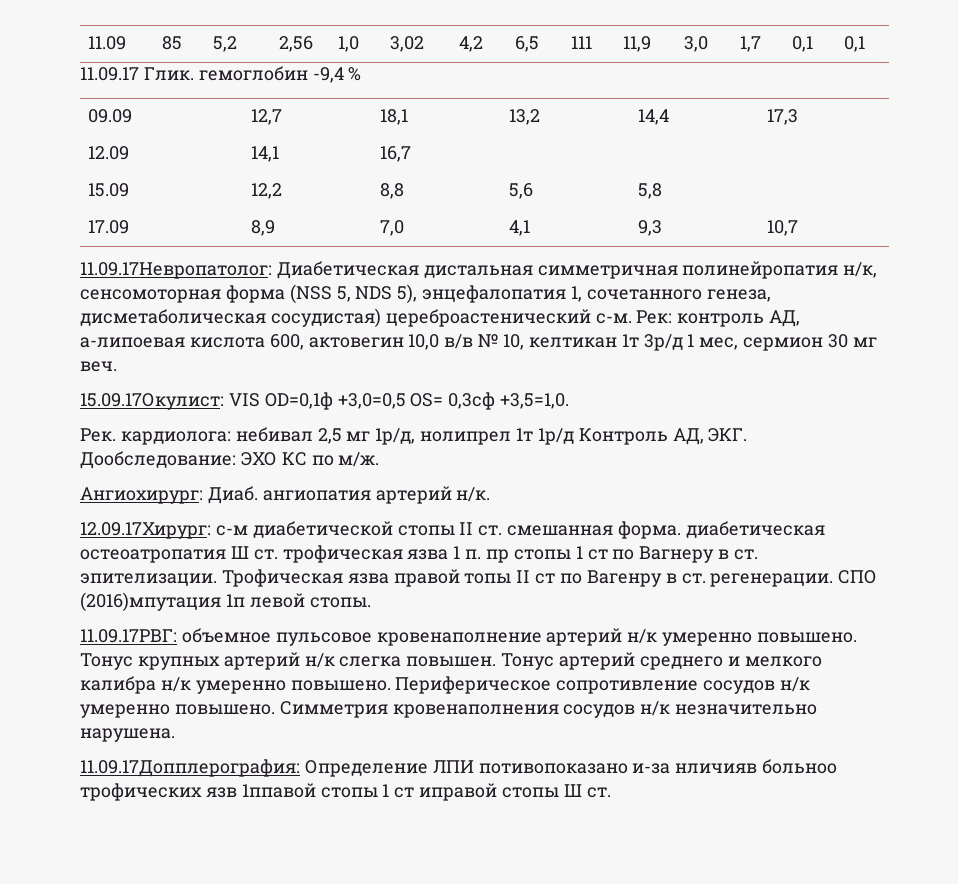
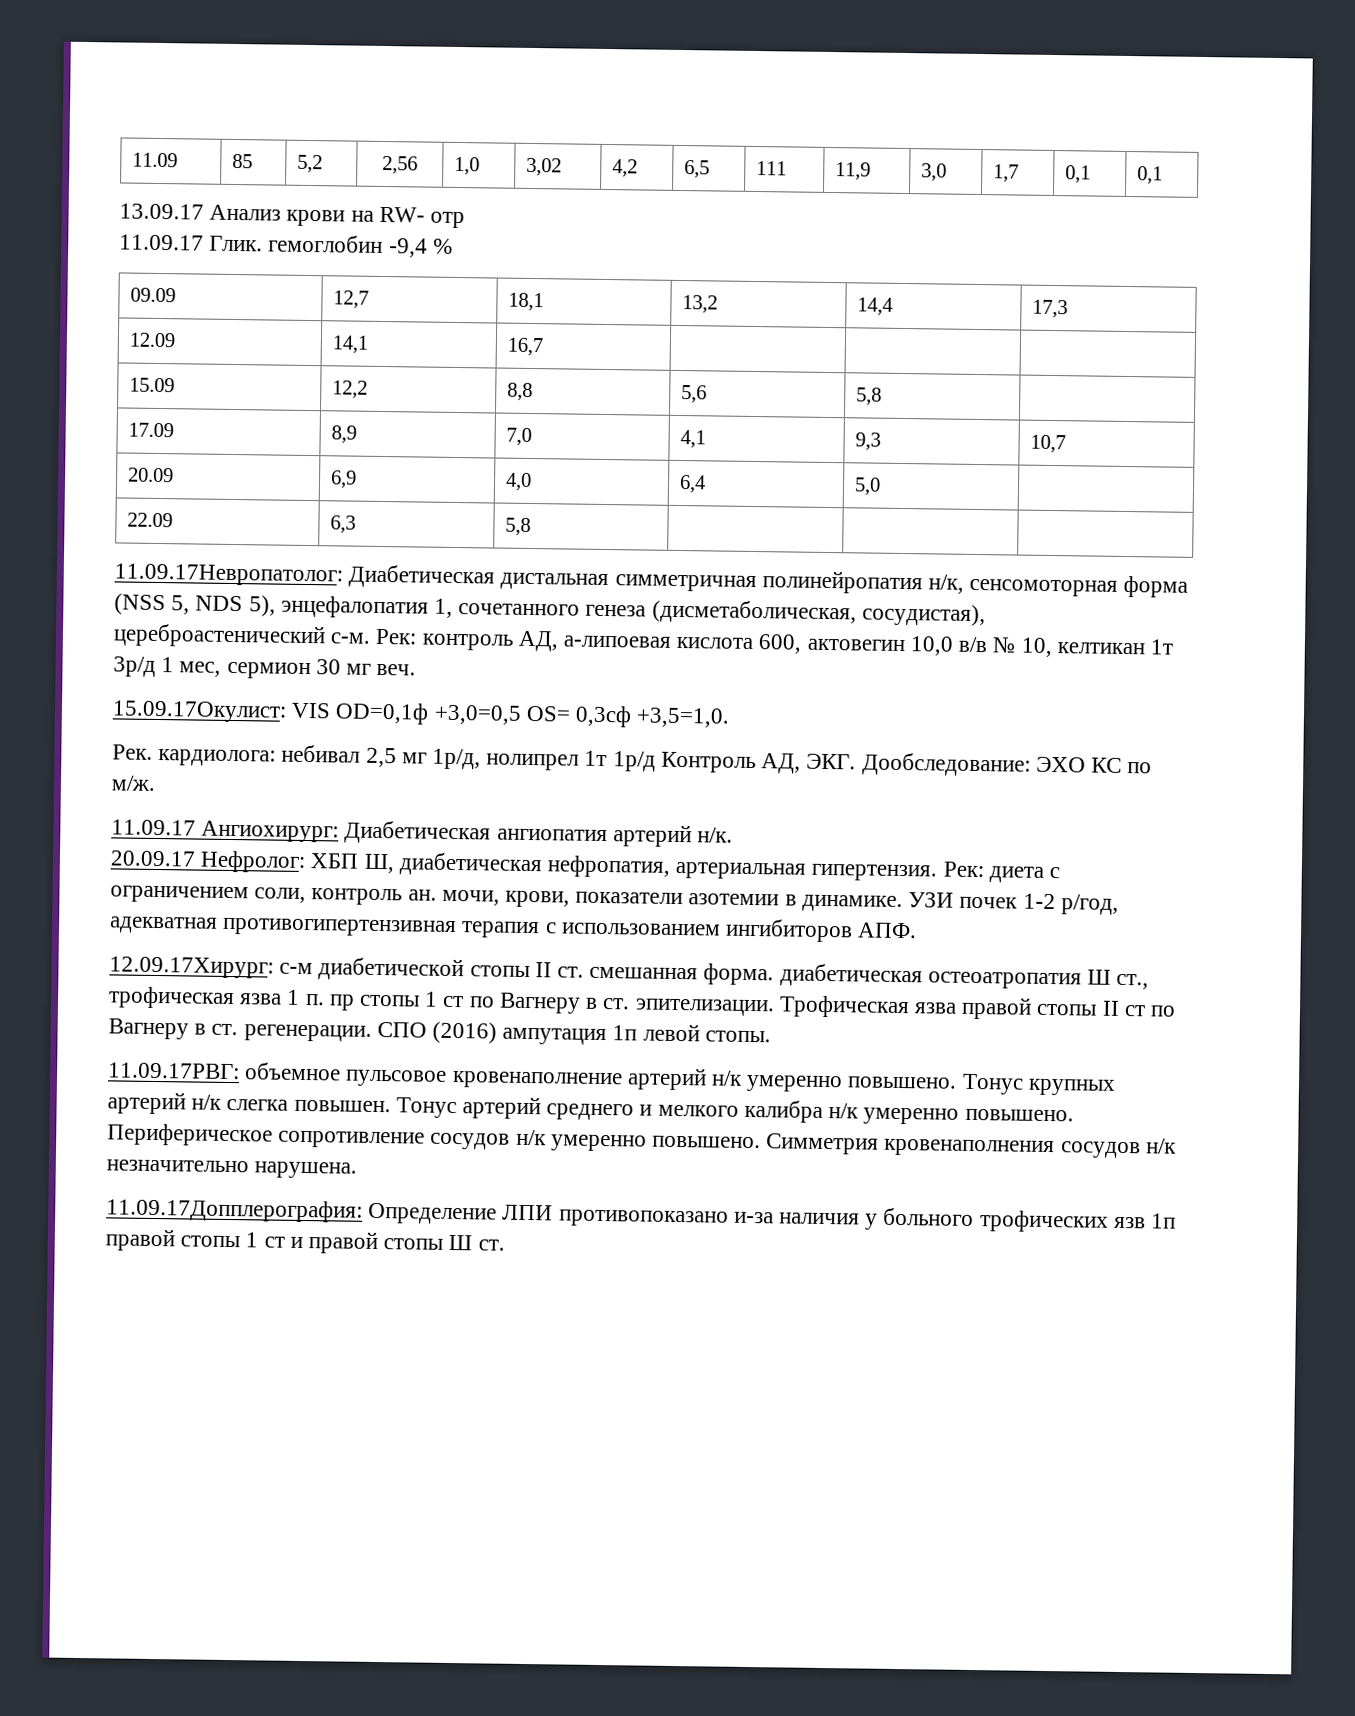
+ 13.09.17 Анализ крови на RW- отр
+ 20.09 | 6,9 | 4,0 | 6,4 | 5,0 |
+ 22.09 | 6,3 | 5,8 | | |
- 11.09.17Невропатолог: Диабетическая дистальная симметричная полинейропатия н/к, сенсомоторная форма (NSS 5, NDS 5), энцефалопатия 1, сочетанного генеза, дисметаболическая сосудистая) цереброастенический с-м.
+ 11.09.17Невропатолог: Диабетическая дистальная симметричная полинейропатия н/к, сенсомоторная форма (NSS 5, NDS 5), энцефалопатия 1, сочетанного генеза (дисметаболическая, сосудистая), цереброастенический с-м.
- Ангиохирург: Диаб. ангиопатия артерий н/к.
+ 11.09.17 Ангиохирург: Диабетическая ангиопатия артерий н/к.
+ 20.09.17 Нефролог: ХБП Ш, диабетическая нефропатия, артериальная гипертензия. Рек: диета с ограничением соли, контроль ан. мочи, крови, показатели азотемии в динамике. УЗИ почек 1-2 р/год, адекватная противогипертензивная терапия с использованием ингибиторов АПФ.
- 12.09.17Хирург: с-м диабетической стопы II ст. смешанная форма. диабетическая остеоатропатия Ш ст. трофическая язва 1 п. пр стопы 1 ст по Вагнеру в ст. эпителизации.
+ 12.09.17Хирург: с-м диабетической стопы II ст. смешанная форма. диабетическая остеоатропатия Ш ст., трофическая язва 1 п. пр стопы 1 ст по Вагнеру в ст. эпителизации.
- Трофическая язва правой топы II ст по Вагенру в ст. регенерации.
+ Трофическая язва правой стопы II ст по Вагнеру в ст. регенерации.
- СПО (2016)мпутация 1п левой стопы.
+ СПО (2016) ампутация 1п левой стопы.
- 11.09.17Допплерография: Определение ЛПИ потивопоказано и-за нличияв больноо трофических язв 1ппавой стопы 1 ст иправой стопы Ш ст.
+ 11.09.17Допплерография: Определение ЛПИ противопоказано и-за наличия у больного трофических язв 1п правой стопы 1 ст и правой стопы Ш ст.

